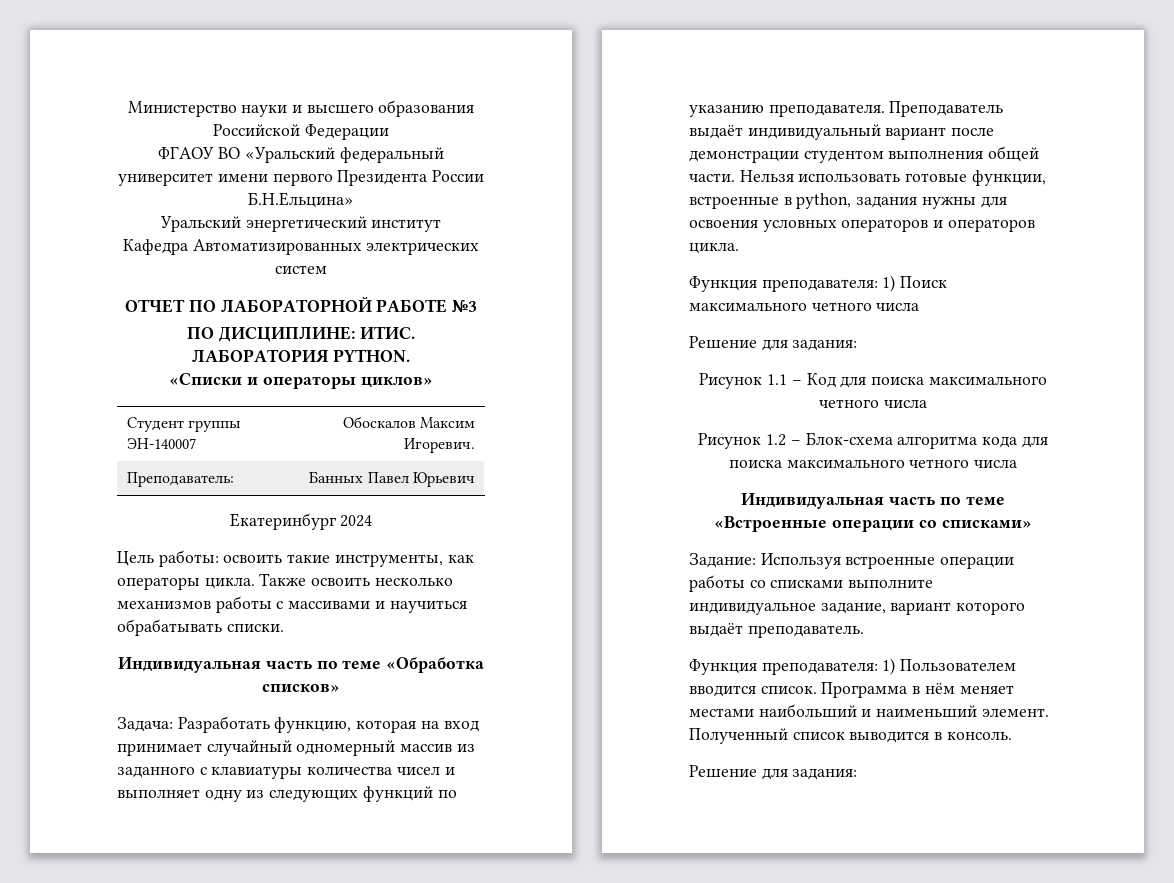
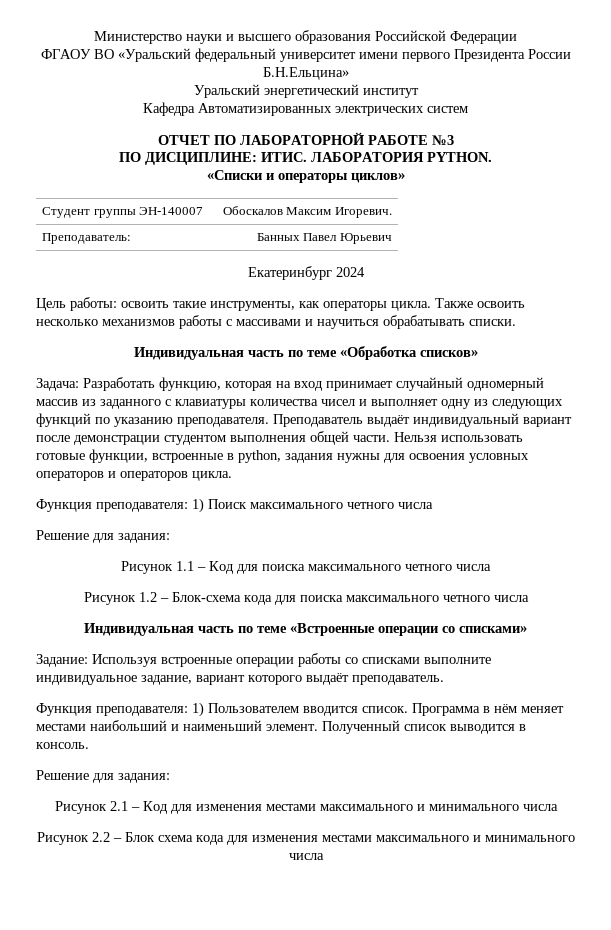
- Рисунок 1.2 – Блок-схема алгоритма кода для поиска максимального четного числа
+ Рисунок 1.2 – Блок-схема кода для поиска максимального четного числа
+ Рисунок 2.1 – Код для изменения местами максимального и минимального числа
+ Рисунок 2.2 – Блок схема кода для изменения местами максимального и минимального числа

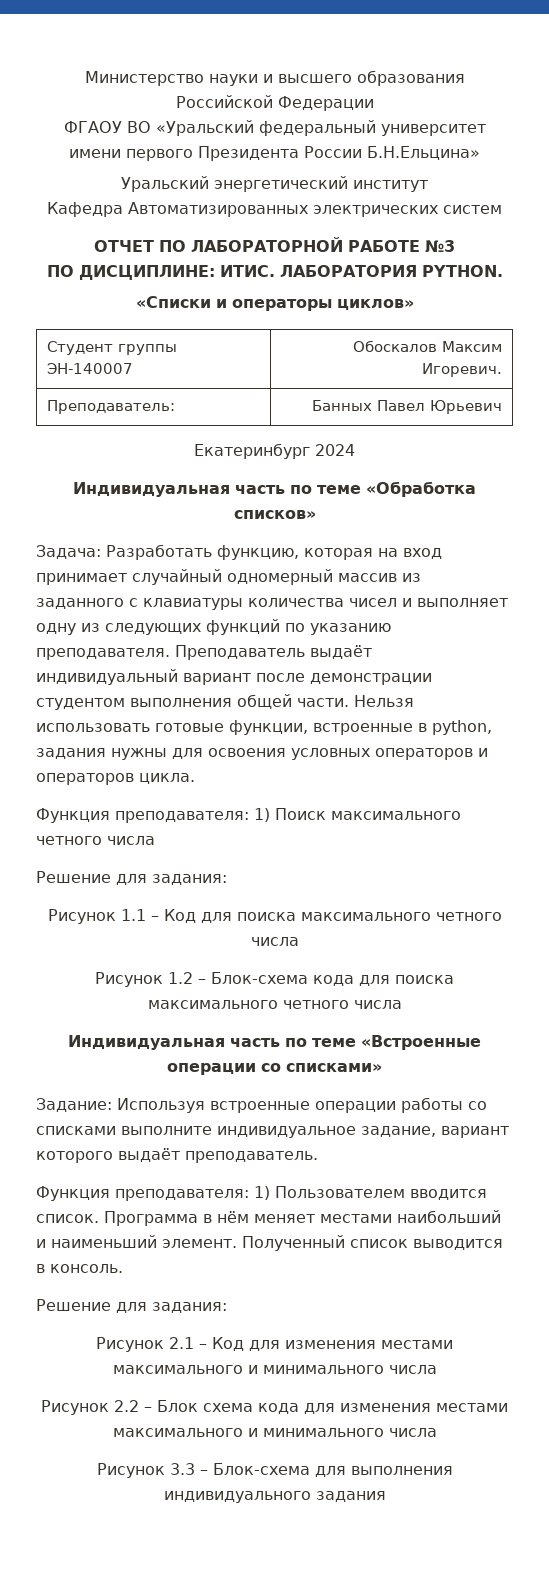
- Цель работы: освоить такие инструменты, как операторы цикла. Также освоить несколько механизмов работы с массивами и научиться обрабатывать списки.
+ Рисунок 3.3 – Блок-схема для выполнения индивидуального задания

